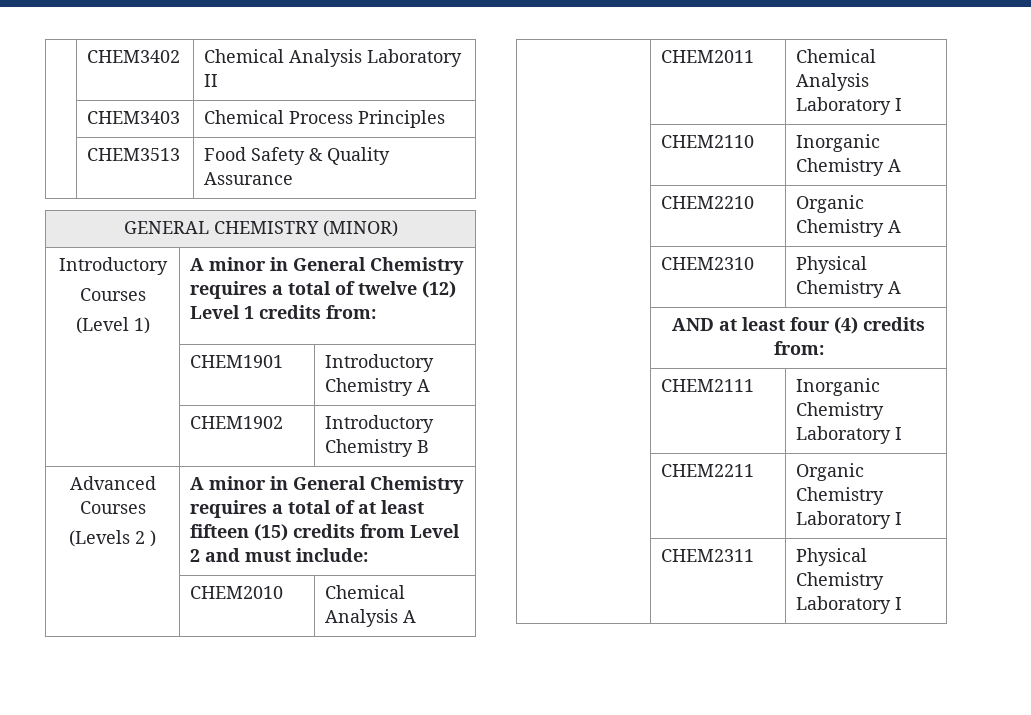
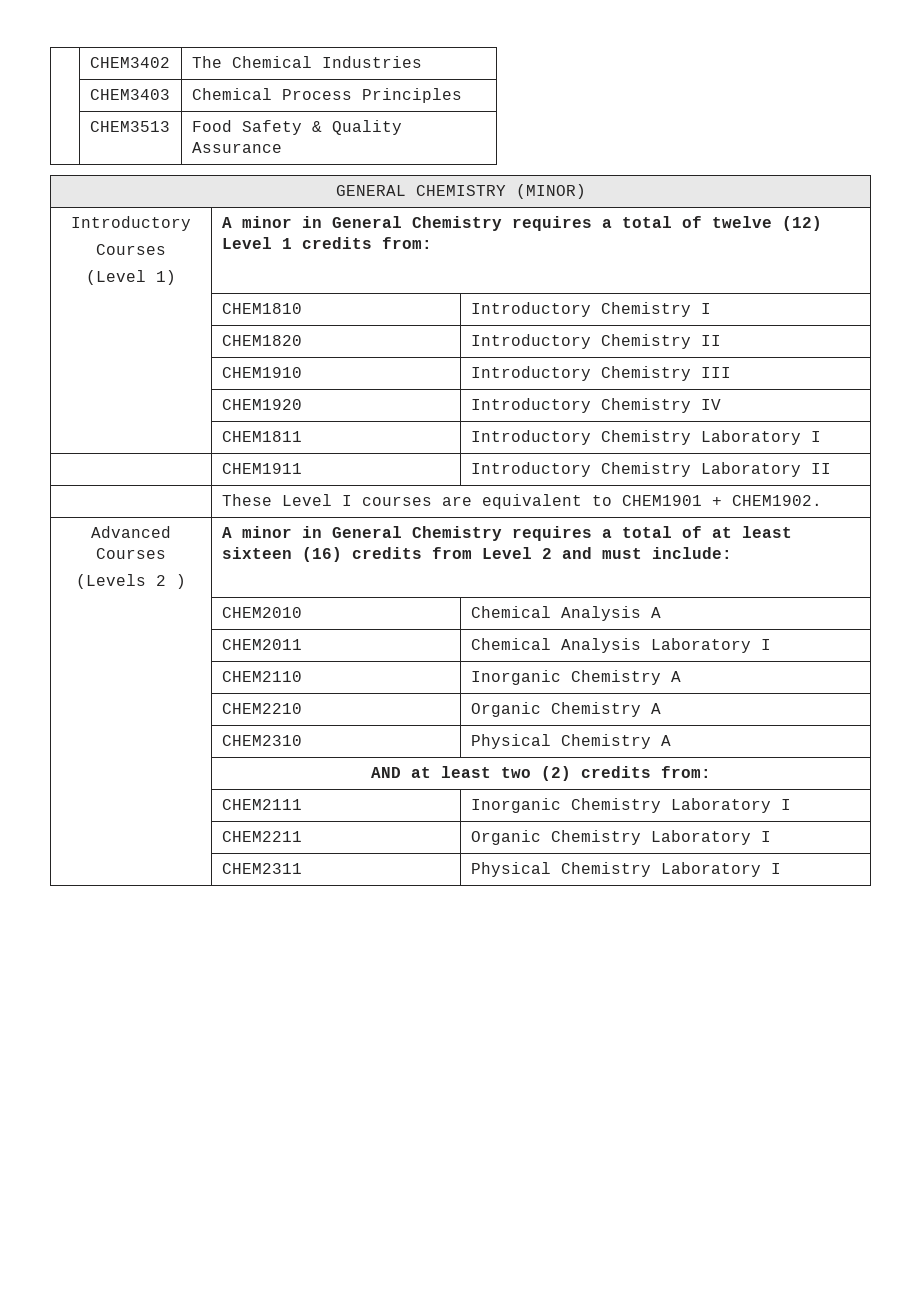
- | CHEM3402 | Chemical Analysis Laboratory II
+ | CHEM3402 | The Chemical Industries
- | CHEM1901 | Introductory Chemistry A
- | CHEM1902 | Introductory Chemistry B
+ | CHEM1810 | Introductory Chemistry I
+ | CHEM1820 | Introductory Chemistry II
+ | CHEM1910 | Introductory Chemistry III
+ | CHEM1920 | Introductory Chemistry IV
+ | CHEM1811 | Introductory Chemistry Laboratory I
+ | CHEM1911 | Introductory Chemistry Laboratory II
+ | These Level I courses are equivalent to CHEM1901 + CHEM1902.
  Advanced Courses
- (Levels 2 ) | A minor in General Chemistry requires a total of at least fifteen (15) credits from Level 2 and must include:
+ (Levels 2 ) | A minor in General Chemistry requires a total of at least sixteen (16) credits from Level 2 and must include:
- | AND at least four (4) credits from:
+ | AND at least two (2) credits from:

